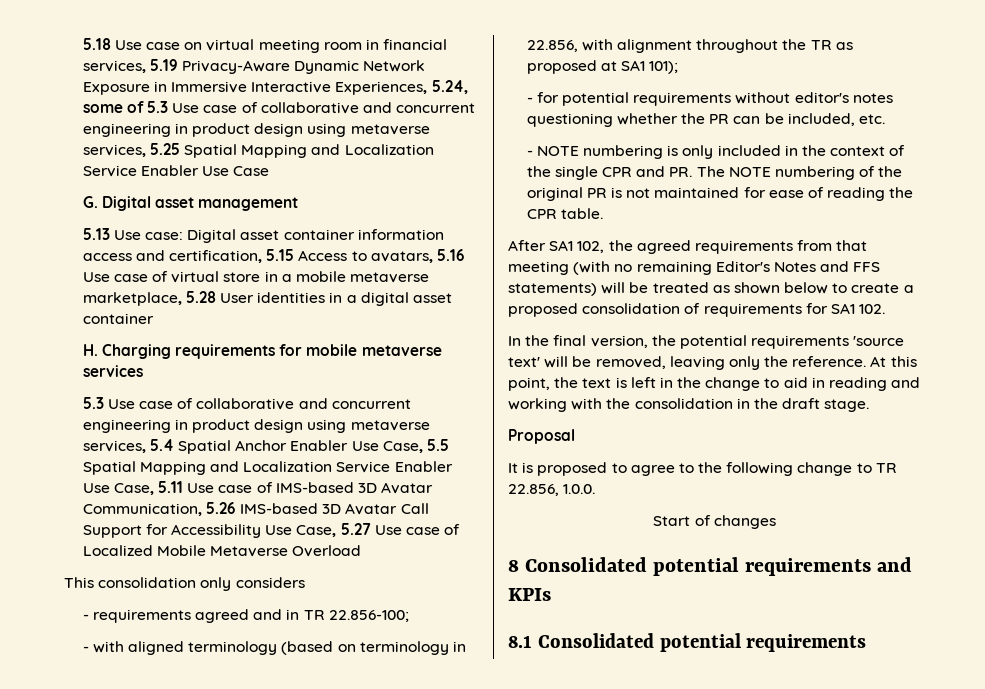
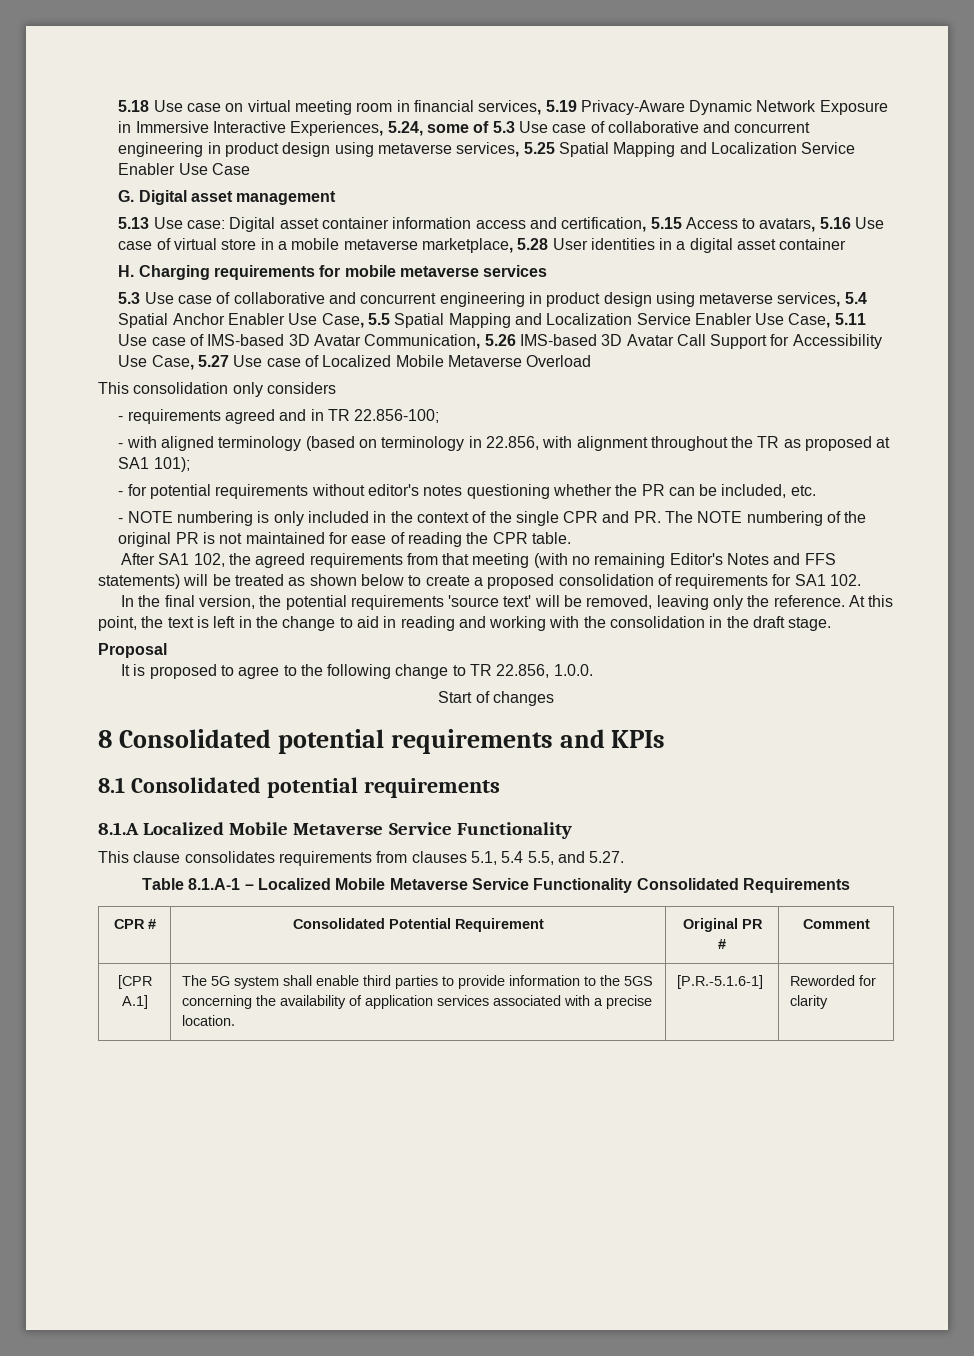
+ 8.1.A Localized Mobile Metaverse Service Functionality
+ This clause consolidates requirements from clauses 5.1, 5.4 5.5, and 5.27.
+ Table 8.1.A-1 – Localized Mobile Metaverse Service Functionality Consolidated Requirements
+ CPR # | Consolidated Potential Requirement | Original PR # | Comment
+ [CPR A.1] | The 5G system shall enable third parties to provide information to the 5GS concerning the availability of application services associated with a precise location. | [P.R.-5.1.6-1] | Reworded for clarity

